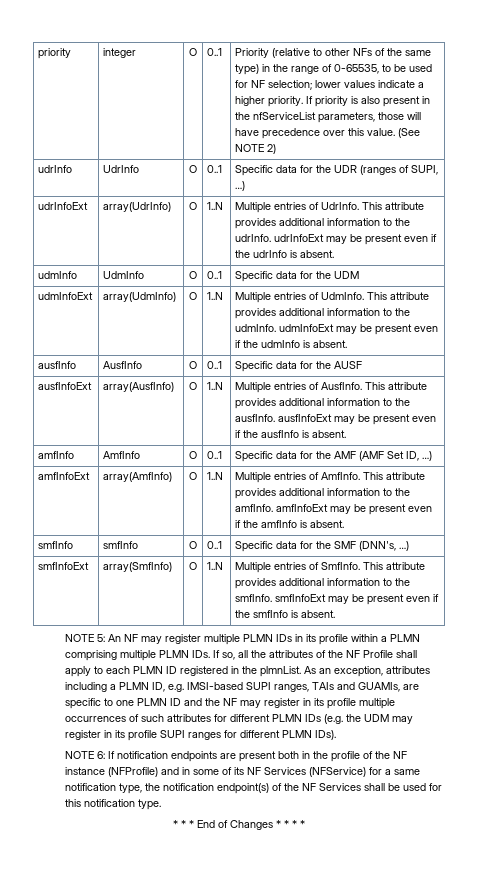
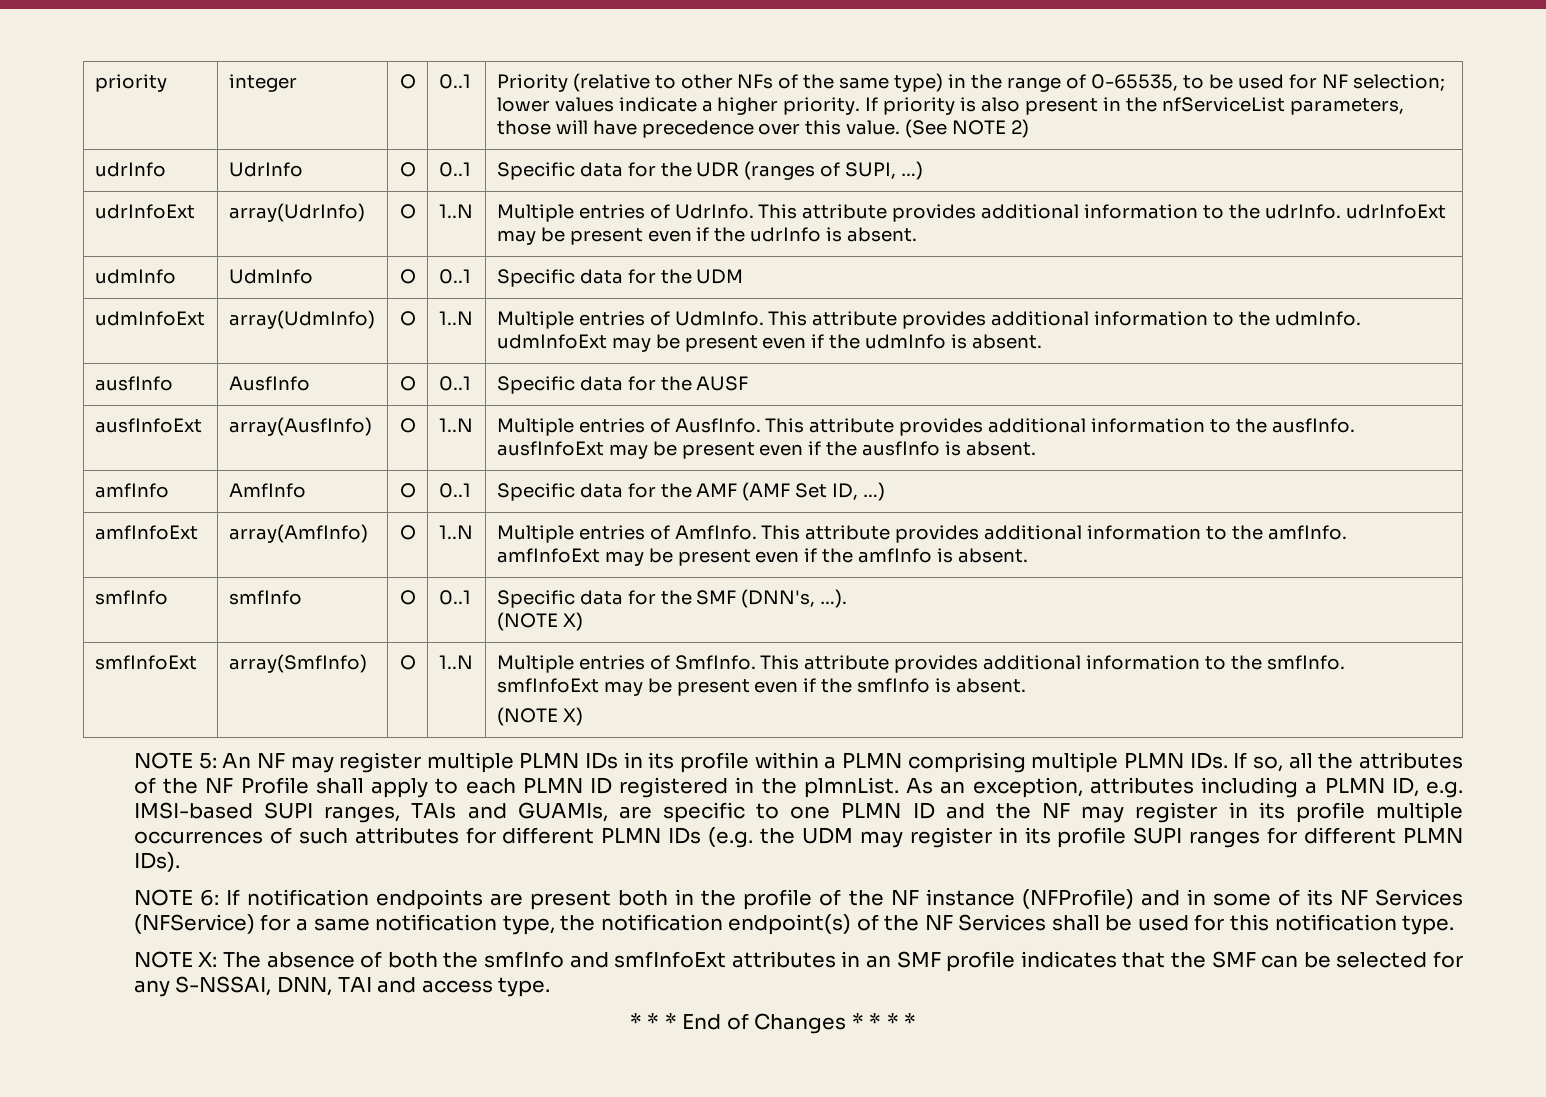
- smfInfo | smfInfo | O | 0..1 | Specific data for the SMF (DNN's, …)
+ smfInfo | smfInfo | O | 0..1 | Specific data for the SMF (DNN's, …).
+ (NOTE X)
  smfInfoExt | array(SmfInfo) | O | 1..N | Multiple entries of SmfInfo. This attribute provides additional information to the smfInfo. smfInfoExt may be present even if the smfInfo is absent.
+ (NOTE X)
+ NOTE X: The absence of both the smfInfo and smfInfoExt attributes in an SMF profile indicates that the SMF can be selected for any S-NSSAI, DNN, TAI and access type.

